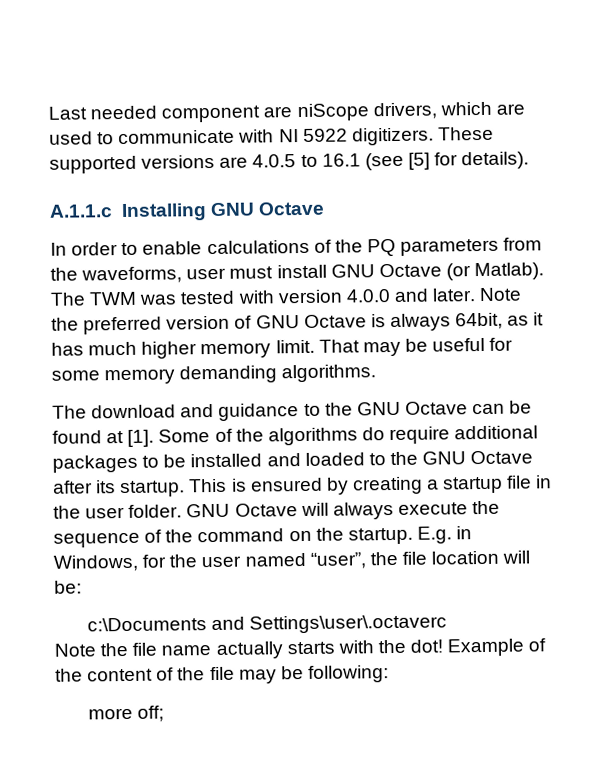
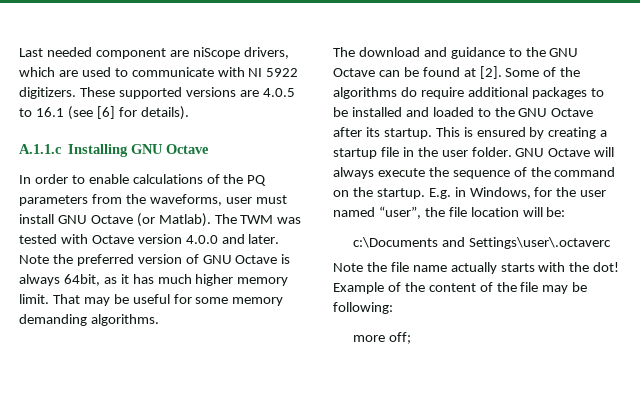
- These supported versions are 4.0.5 to 16.1 (see [5] for details).
+ These supported versions are 4.0.5 to 16.1 (see [6] for details).
- The TWM was tested with version 4.0.0 and later.
+ The TWM was tested with Octave version 4.0.0 and later.
- The download and guidance to the GNU Octave can be found at [1].
+ The download and guidance to the GNU Octave can be found at [2].

